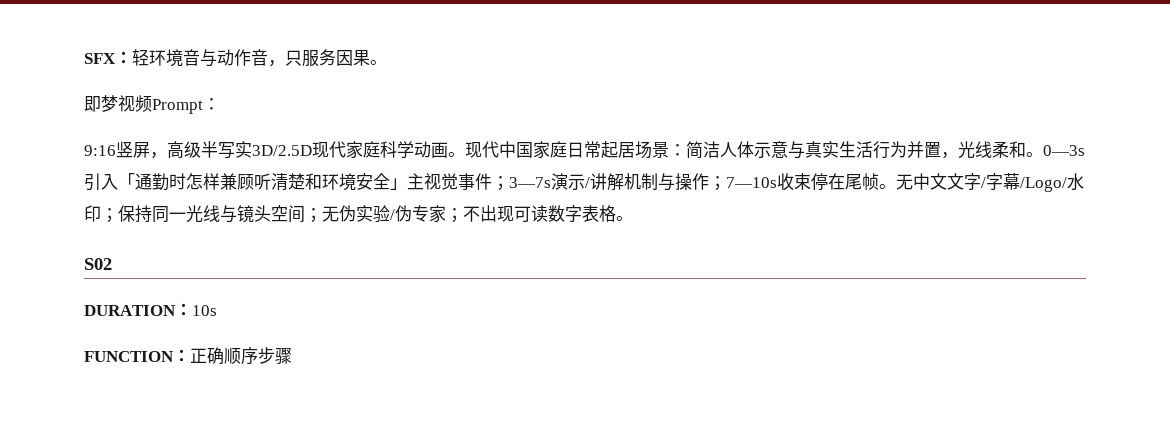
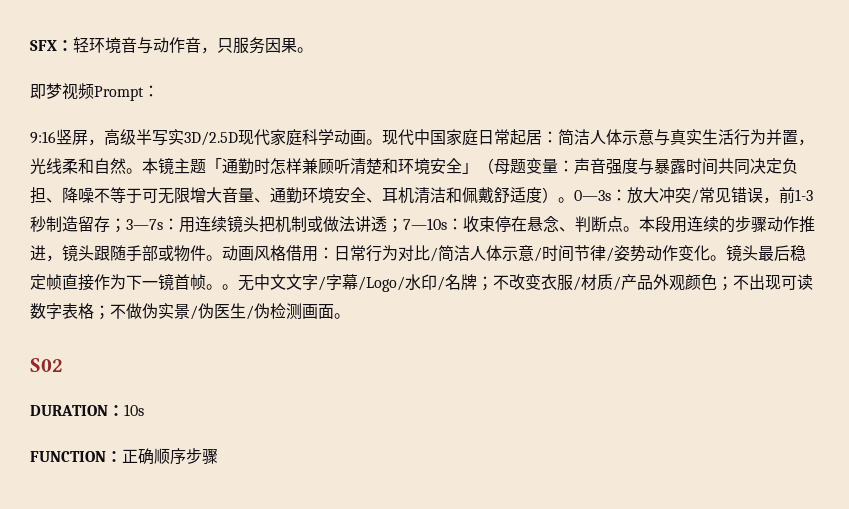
- 现代中国家庭日常起居场景：简洁人体示意与真实生活行为并置，光线柔和。0—3s引入「通勤时怎样兼顾听清楚和环境安全」主视觉事件；3—7s演示/讲解机制与操作；7—10s收束停在尾帧。
+ 现代中国家庭日常起居：简洁人体示意与真实生活行为并置，光线柔和自然。本镜主题「通勤时怎样兼顾听清楚和环境安全」（母题变量：声音强度与暴露时间共同决定负担、降噪不等于可无限增大音量、通勤环境安全、耳机清洁和佩戴舒适度）。0—3s：放大冲突/常见错误，前1-3秒制造留存；3—7s：用连续镜头把机制或做法讲透；7—10s：收束停在悬念、判断点。本段用连续的步骤动作推进，镜头跟随手部或物件。动画风格借用：日常行为对比/简洁人体示意/时间节律/姿势动作变化。镜头最后稳定帧直接作为下一镜首帧。。
- 无中文文字/字幕/Logo/水印；保持同一光线与镜头空间；无伪实验/伪专家；不出现可读数字表格。
+ 无中文文字/字幕/Logo/水印/名牌；不改变衣服/材质/产品外观颜色；不出现可读数字表格；不做伪实景/伪医生/伪检测画面。

